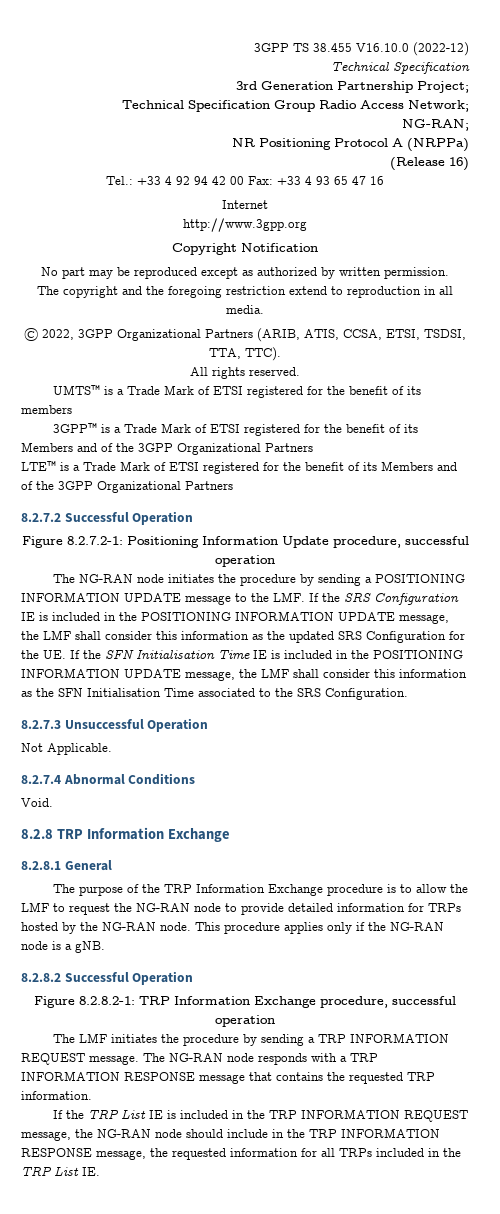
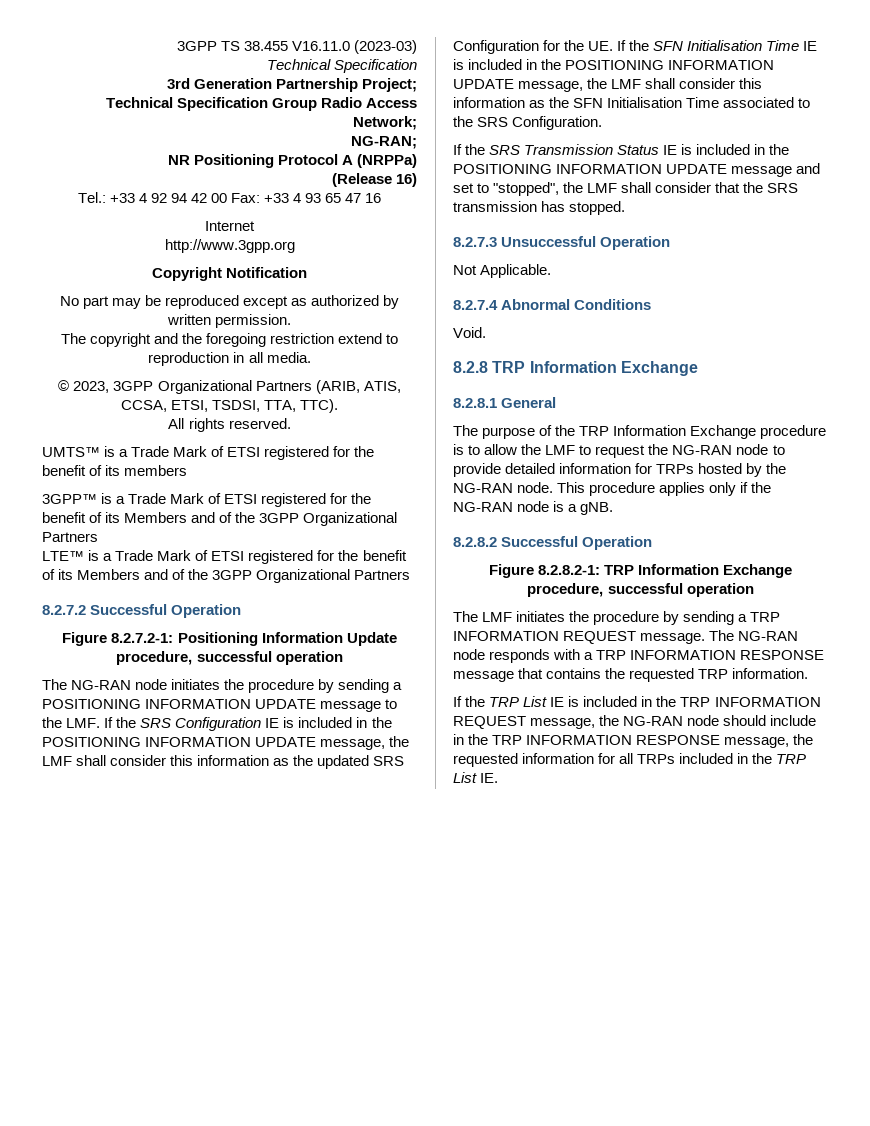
- 3GPP TS 38.455 V16.10.0 (2022-12)
+ 3GPP TS 38.455 V16.11.0 (2023-03)
- © 2022, 3GPP Organizational Partners (ARIB, ATIS, CCSA, ETSI, TSDSI, TTA, TTC).
+ © 2023, 3GPP Organizational Partners (ARIB, ATIS, CCSA, ETSI, TSDSI, TTA, TTC).
+ If the SRS Transmission Status IE is included in the POSITIONING INFORMATION UPDATE message and set to "stopped", the LMF shall consider that the SRS transmission has stopped.

